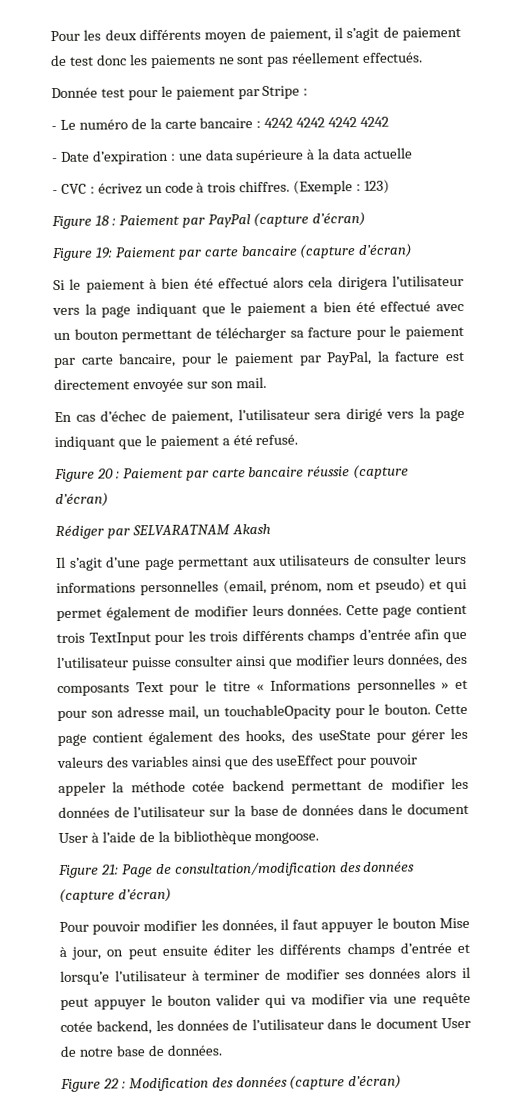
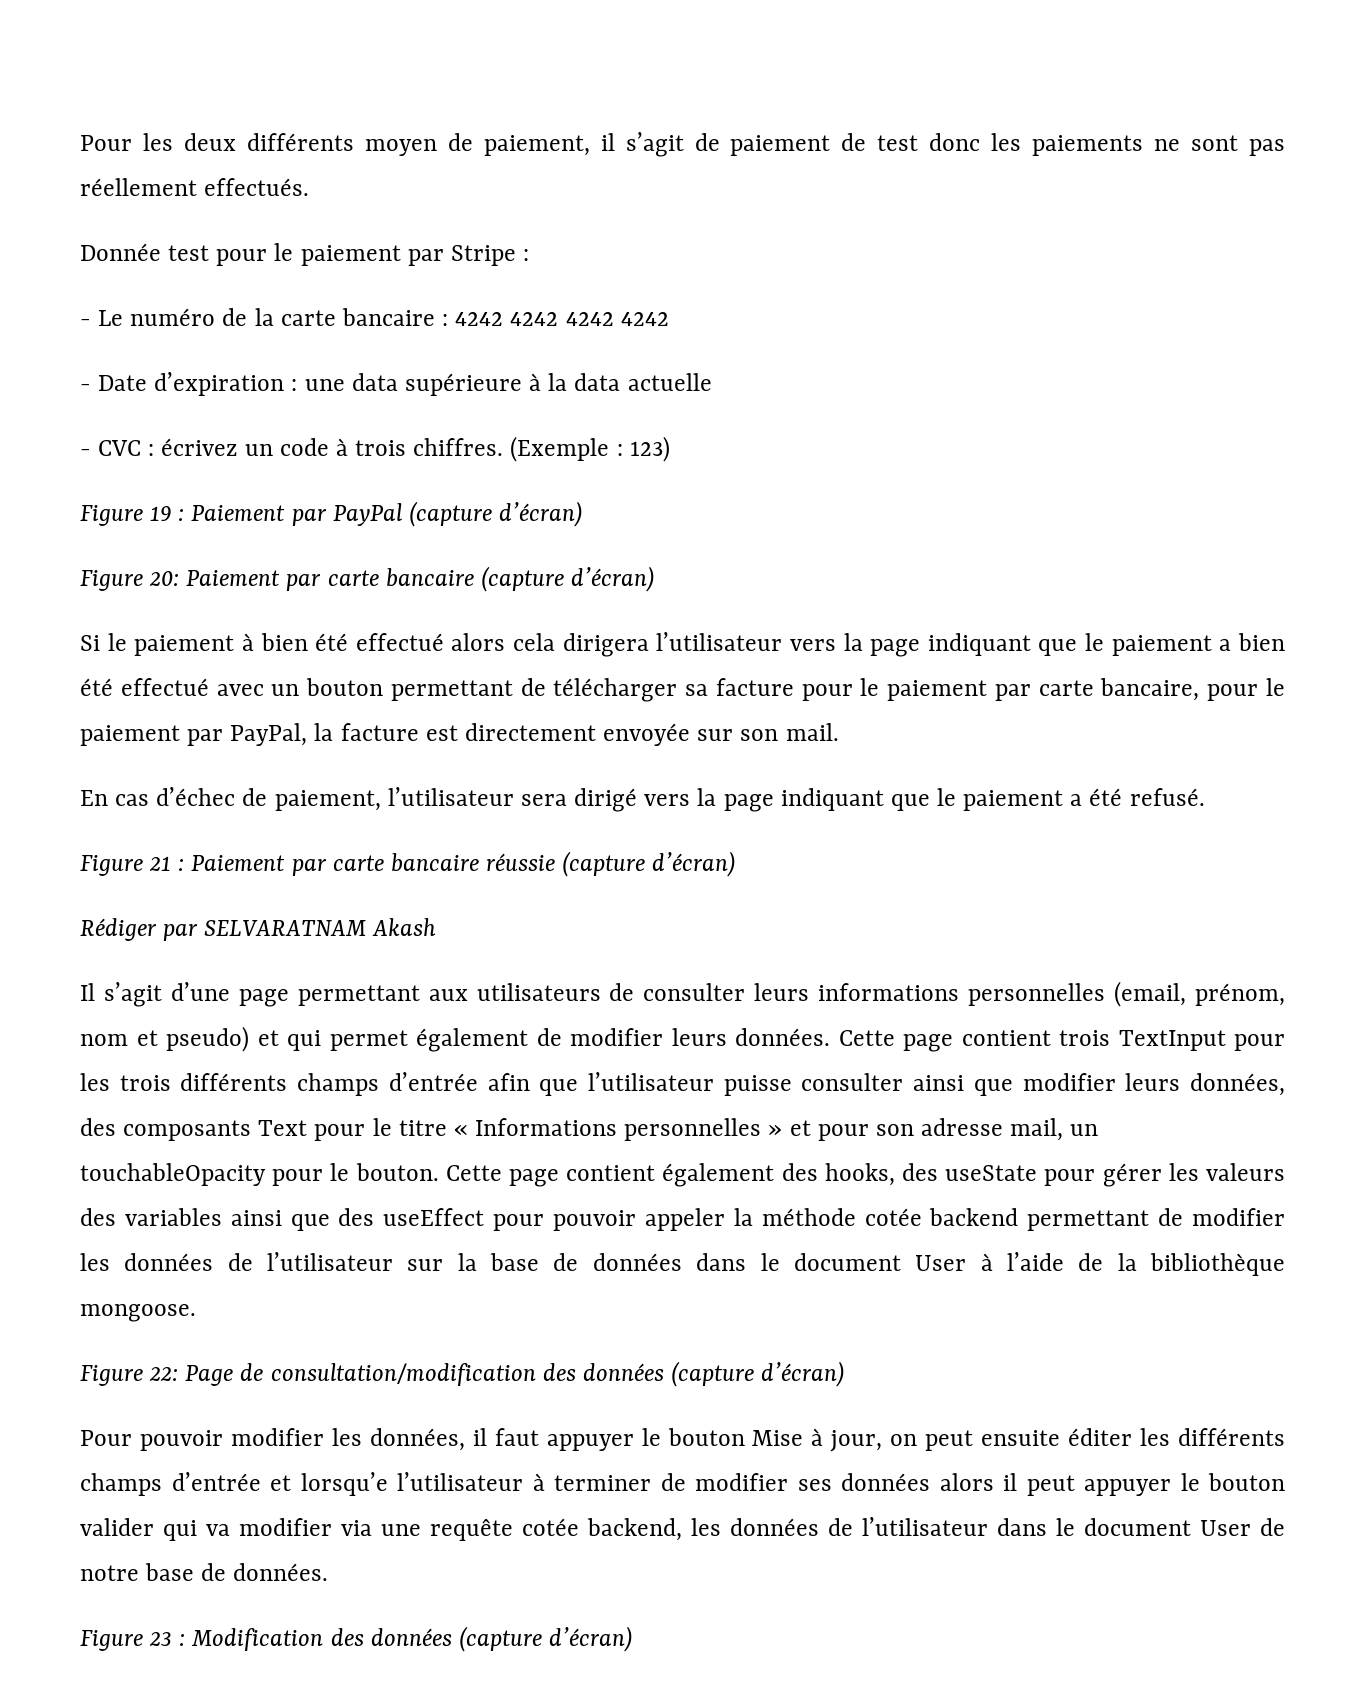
- Figure 18 : Paiement par PayPal (capture d’écran)
+ Figure 19 : Paiement par PayPal (capture d’écran)
- Figure 19: Paiement par carte bancaire (capture d’écran)
+ Figure 20: Paiement par carte bancaire (capture d’écran)
- Figure 20 : Paiement par carte bancaire réussie (capture d’écran)
+ Figure 21 : Paiement par carte bancaire réussie (capture d’écran)
- Figure 21: Page de consultation/modification des données (capture d’écran)
+ Figure 22: Page de consultation/modification des données (capture d’écran)
- Figure 22 : Modification des données (capture d’écran)
+ Figure 23 : Modification des données (capture d’écran)

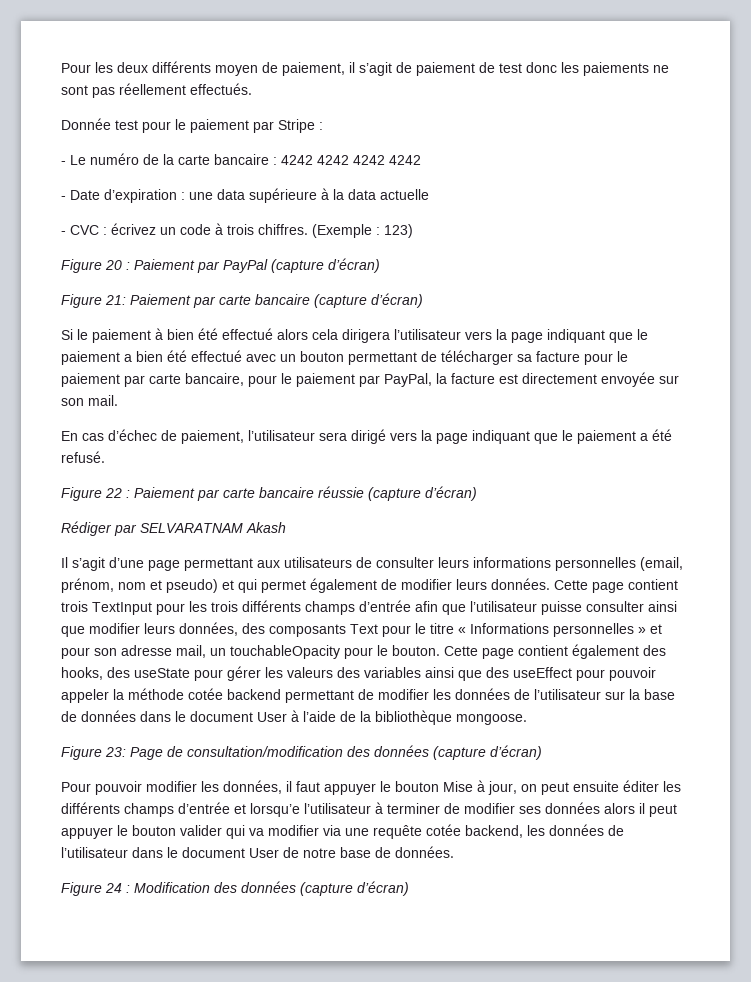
- Figure 19 : Paiement par PayPal (capture d’écran)
+ Figure 20 : Paiement par PayPal (capture d’écran)
- Figure 20: Paiement par carte bancaire (capture d’écran)
+ Figure 21: Paiement par carte bancaire (capture d’écran)
- Figure 21 : Paiement par carte bancaire réussie (capture d’écran)
+ Figure 22 : Paiement par carte bancaire réussie (capture d’écran)
- Figure 22: Page de consultation/modification des données (capture d’écran)
+ Figure 23: Page de consultation/modification des données (capture d’écran)
- Figure 23 : Modification des données (capture d’écran)
+ Figure 24 : Modification des données (capture d’écran)

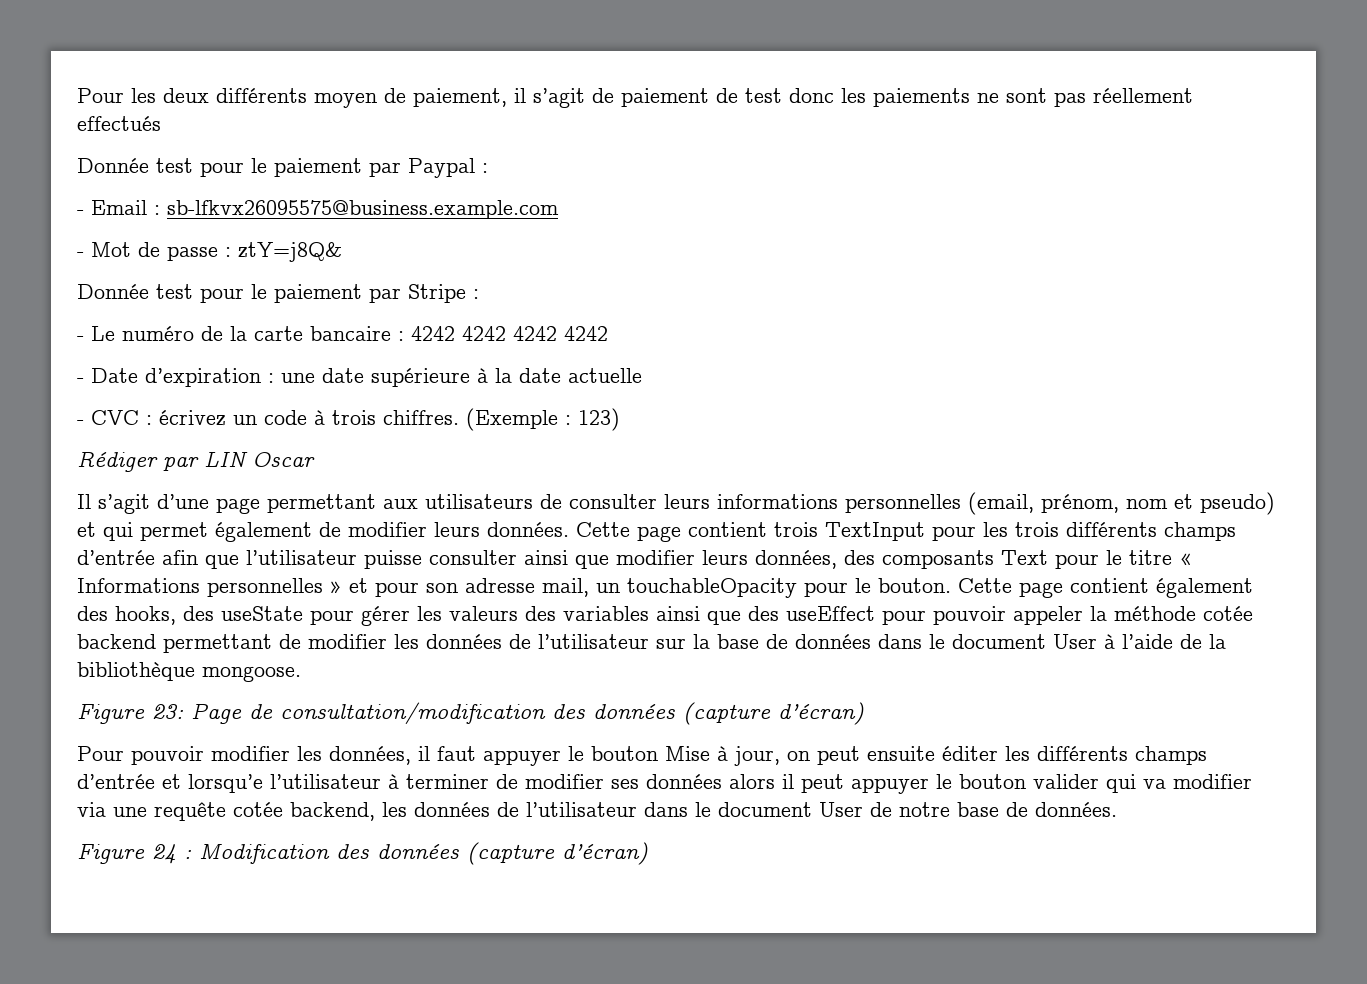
- Pour les deux différents moyen de paiement, il s’agit de paiement de test donc les paiements ne sont pas réellement effectués.
+ Pour les deux différents moyen de paiement, il s’agit de paiement de test donc les paiements ne sont pas réellement effectués
+ Donnée test pour le paiement par Paypal :
+ - Email : sb-lfkvx26095575@business.example.com
+ - Mot de passe : ztY=j8Q&
- - Date d’expiration : une data supérieure à la data actuelle
+ - Date d’expiration : une date supérieure à la date actuelle
- Figure 20 : Paiement par PayPal (capture d’écran)
- Figure 21: Paiement par carte bancaire (capture d’écran)
- Si le paiement à bien été effectué alors cela dirigera l’utilisateur vers la page indiquant que le paiement a bien été effectué avec un bouton permettant de télécharger sa facture pour le paiement par carte bancaire, pour le paiement par PayPal, la facture est directement envoyée sur son mail.
- En cas d’échec de paiement, l’utilisateur sera dirigé vers la page indiquant que le paiement a été refusé.
- Figure 22 : Paiement par carte bancaire réussie (capture d’écran)
- Rédiger par SELVARATNAM Akash
+ Rédiger par LIN Oscar

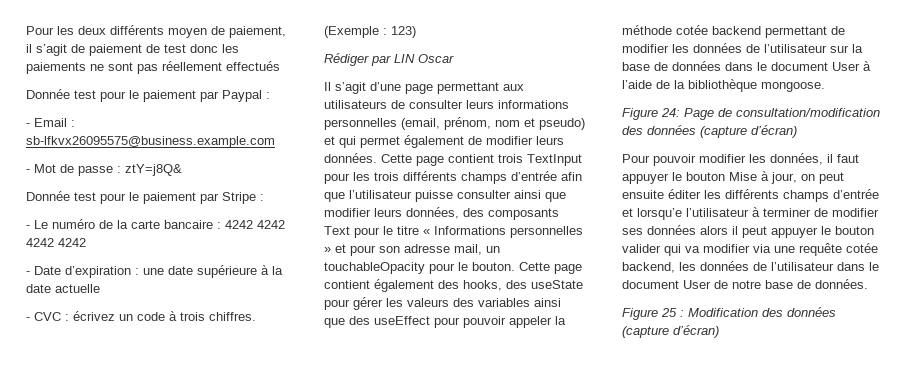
- Figure 23: Page de consultation/modification des données (capture d’écran)
+ Figure 24: Page de consultation/modification des données (capture d’écran)
- Figure 24 : Modification des données (capture d’écran)
+ Figure 25 : Modification des données (capture d’écran)

